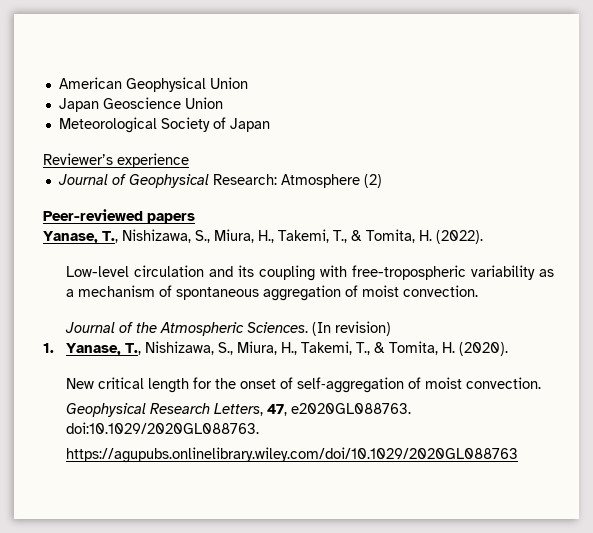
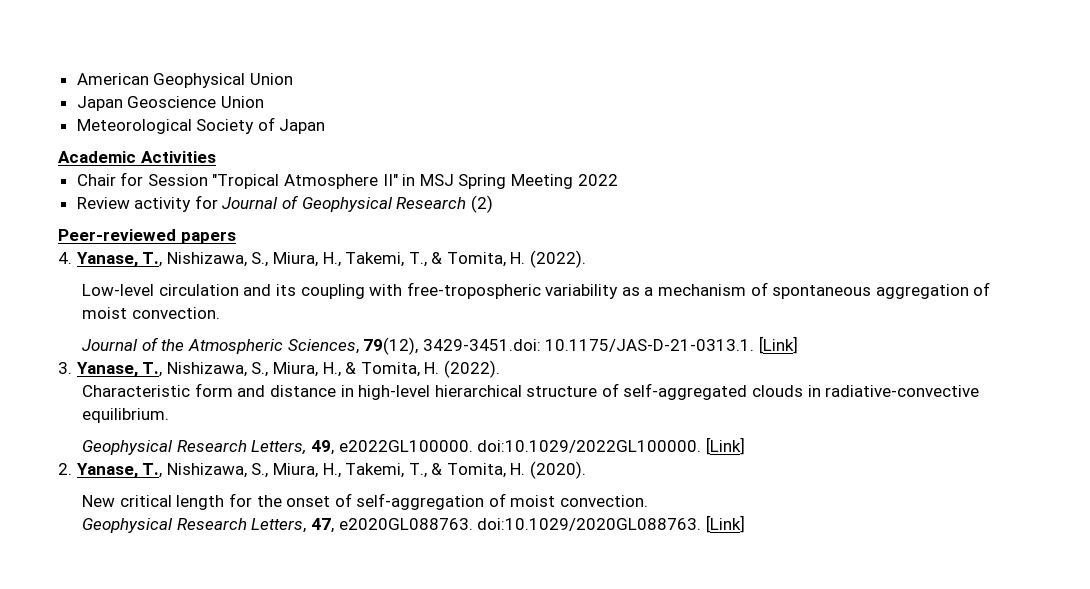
- Reviewer’s experience
- Journal of Geophysical Research: Atmosphere (2)
+ Academic Activities
+ Chair for Session "Tropical Atmosphere II" in MSJ Spring Meeting 2022
+ Review activity for Journal of Geophysical Research (2)
- Yanase, T., Nishizawa, S., Miura, H., Takemi, T., & Tomita, H. (2022).
+ 4. Yanase, T., Nishizawa, S., Miura, H., Takemi, T., & Tomita, H. (2022).
- Journal of the Atmospheric Sciences. (In revision)
- 1. Yanase, T., Nishizawa, S., Miura, H., Takemi, T., & Tomita, H. (2020).
+ Journal of the Atmospheric Sciences, 79(12), 3429-3451.doi: 10.1175/JAS-D-21-0313.1. [Link]
+ 3. Yanase, T., Nishizawa, S., Miura, H., & Tomita, H. (2022).
+ Characteristic form and distance in high-level hierarchical structure of self-aggregated clouds in radiative-convective equilibrium.
+ Geophysical Research Letters, 49, e2022GL100000. doi:10.1029/2022GL100000. [Link]
+ 2. Yanase, T., Nishizawa, S., Miura, H., Takemi, T., & Tomita, H. (2020).
- Geophysical Research Letters, 47, e2020GL088763. doi:10.1029/2020GL088763.
- https://agupubs.onlinelibrary.wiley.com/doi/10.1029/2020GL088763
+ Geophysical Research Letters, 47, e2020GL088763. doi:10.1029/2020GL088763. [Link]

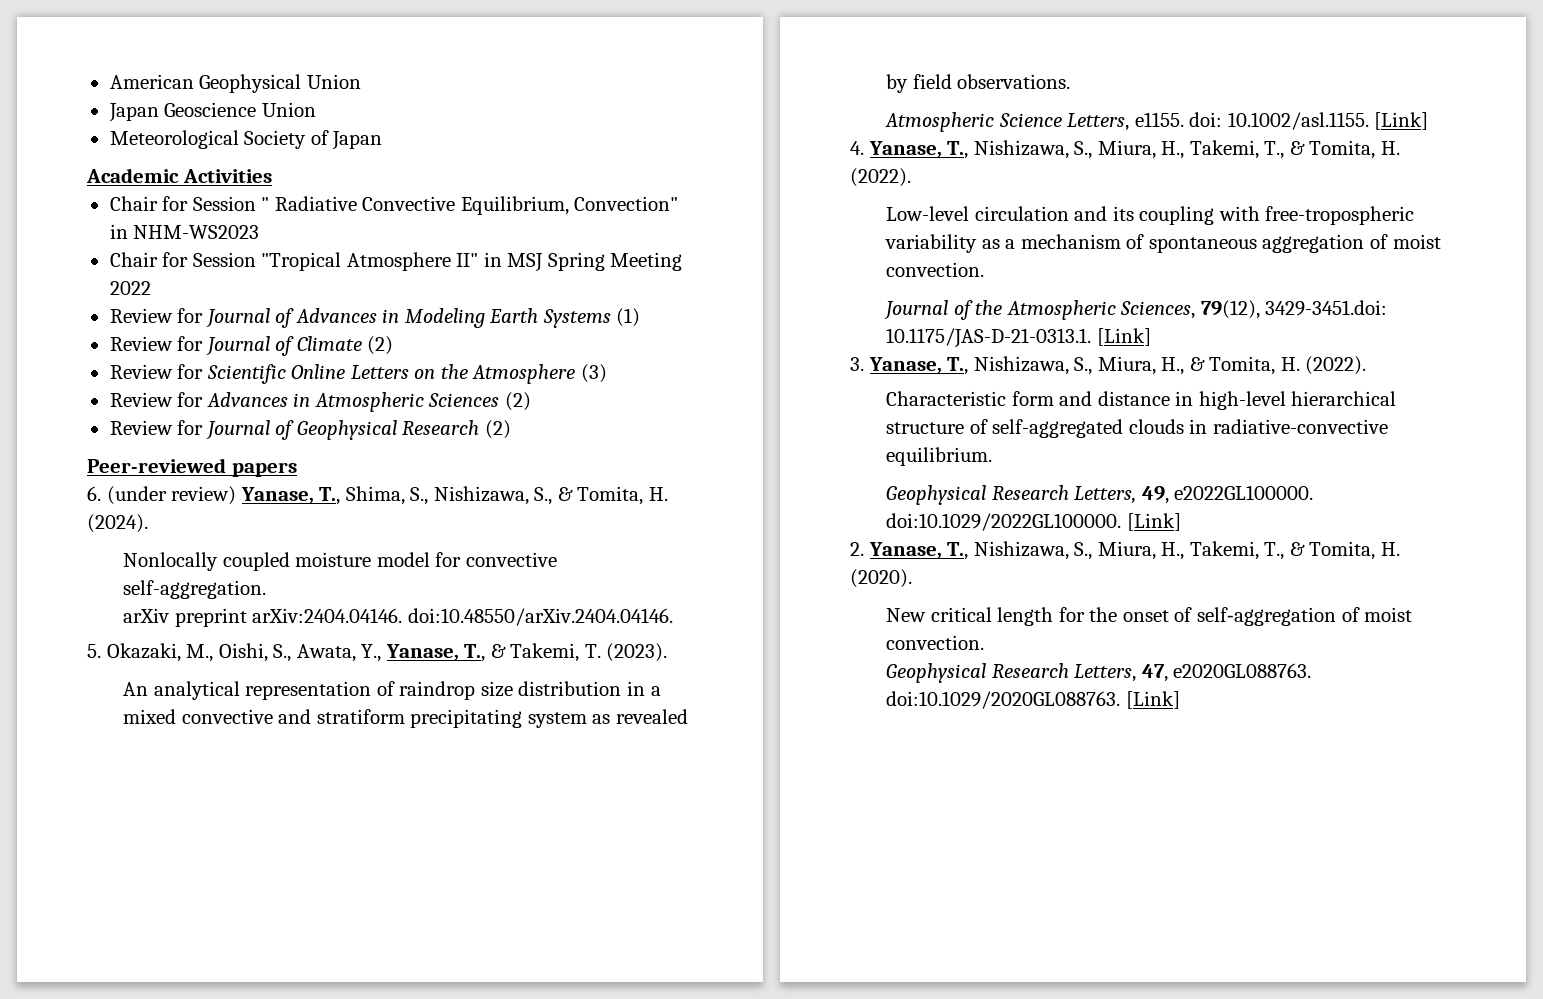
+ Chair for Session " Radiative Convective Equilibrium, Convection" in NHM-WS2023
- Review activity for Journal of Geophysical Research (2)
+ Review for Journal of Advances in Modeling Earth Systems (1)
+ Review for Journal of Climate (2)
+ Review for Scientific Online Letters on the Atmosphere (3)
+ Review for Advances in Atmospheric Sciences (2)
+ Review for Journal of Geophysical Research (2)
+ 6. (under review) Yanase, T., Shima, S., Nishizawa, S., & Tomita, H. (2024).
+ Nonlocally coupled moisture model for convective self-aggregation.
+ arXiv preprint arXiv:2404.04146. doi:10.48550/arXiv.2404.04146.
+ 5. Okazaki, M., Oishi, S., Awata, Y., Yanase, T., & Takemi, T. (2023).
+ An analytical representation of raindrop size distribution in a mixed convective and stratiform precipitating system as revealed by field observations.
+ Atmospheric Science Letters, e1155. doi: 10.1002/asl.1155. [Link]

